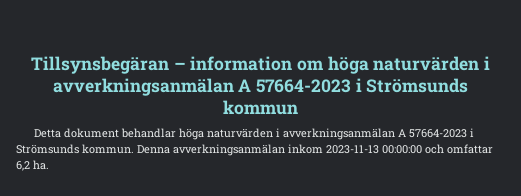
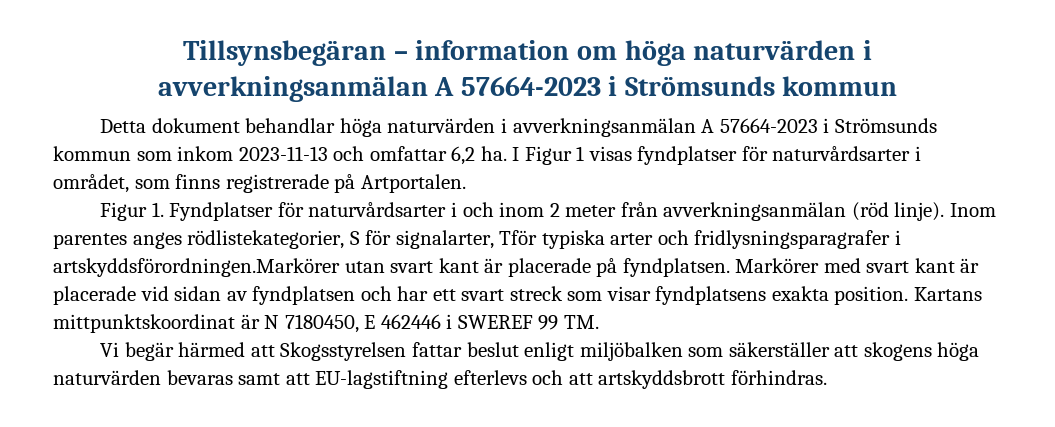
- Detta dokument behandlar höga naturvärden i avverkningsanmälan A 57664-2023 i Strömsunds kommun. Denna avverkningsanmälan inkom 2023-11-13 00:00:00 och omfattar 6,2 ha.
+ Detta dokument behandlar höga naturvärden i avverkningsanmälan A 57664-2023 i Strömsunds kommun som inkom 2023-11-13 och omfattar 6,2 ha.
+ I Figur 1 visas fyndplatser för naturvårdsarter i området, som finns registrerade på Artportalen.
+ Figur 1. Fyndplatser för naturvårdsarter i och inom 2 meter från avverkningsanmälan (röd linje). Inom parentes anges rödlistekategorier, S för signalarter, Tför typiska arter och fridlysningsparagrafer i artskyddsförordningen.Markörer utan svart kant är placerade på fyndplatsen. Markörer med svart kant är placerade vid sidan av fyndplatsen och har ett svart streck som visar fyndplatsens exakta position. Kartans mittpunktskoordinat är N 7180450, E 462446 i SWEREF 99 TM.
+ Vi begär härmed att Skogsstyrelsen fattar beslut enligt miljöbalken som säkerställer att skogens höga naturvärden bevaras samt att EU-lagstiftning efterlevs och att artskyddsbrott förhindras.

